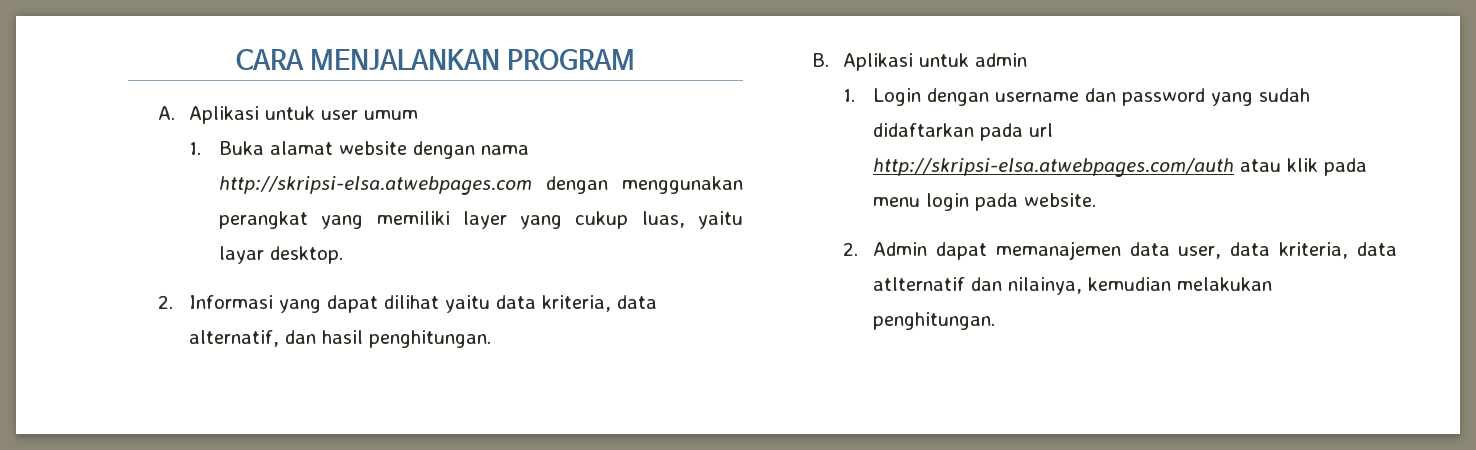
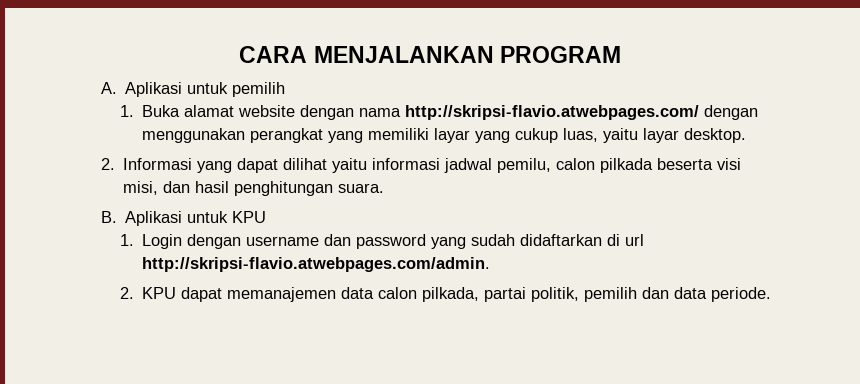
- A. Aplikasi untuk user umum
+ A. Aplikasi untuk pemilih
- 1. Buka alamat website dengan nama http://skripsi-elsa.atwebpages.com dengan menggunakan perangkat yang memiliki layer yang cukup luas, yaitu layar desktop.
+ 1. Buka alamat website dengan nama http://skripsi-flavio.atwebpages.com/ dengan menggunakan perangkat yang memiliki layar yang cukup luas, yaitu layar desktop.
- 2. Informasi yang dapat dilihat yaitu data kriteria, data alternatif, dan hasil penghitungan.
+ 2. Informasi yang dapat dilihat yaitu informasi jadwal pemilu, calon pilkada beserta visi misi, dan hasil penghitungan suara.
- B. Aplikasi untuk admin
+ B. Aplikasi untuk KPU
- 1. Login dengan username dan password yang sudah didaftarkan pada url http://skripsi-elsa.atwebpages.com/auth atau klik pada menu login pada website.
- 2. Admin dapat memanajemen data user, data kriteria, data atlternatif dan nilainya, kemudian melakukan penghitungan.
+ 1. Login dengan username dan password yang sudah didaftarkan di url http://skripsi-flavio.atwebpages.com/admin.
+ 2. KPU dapat memanajemen data calon pilkada, partai politik, pemilih dan data periode.

